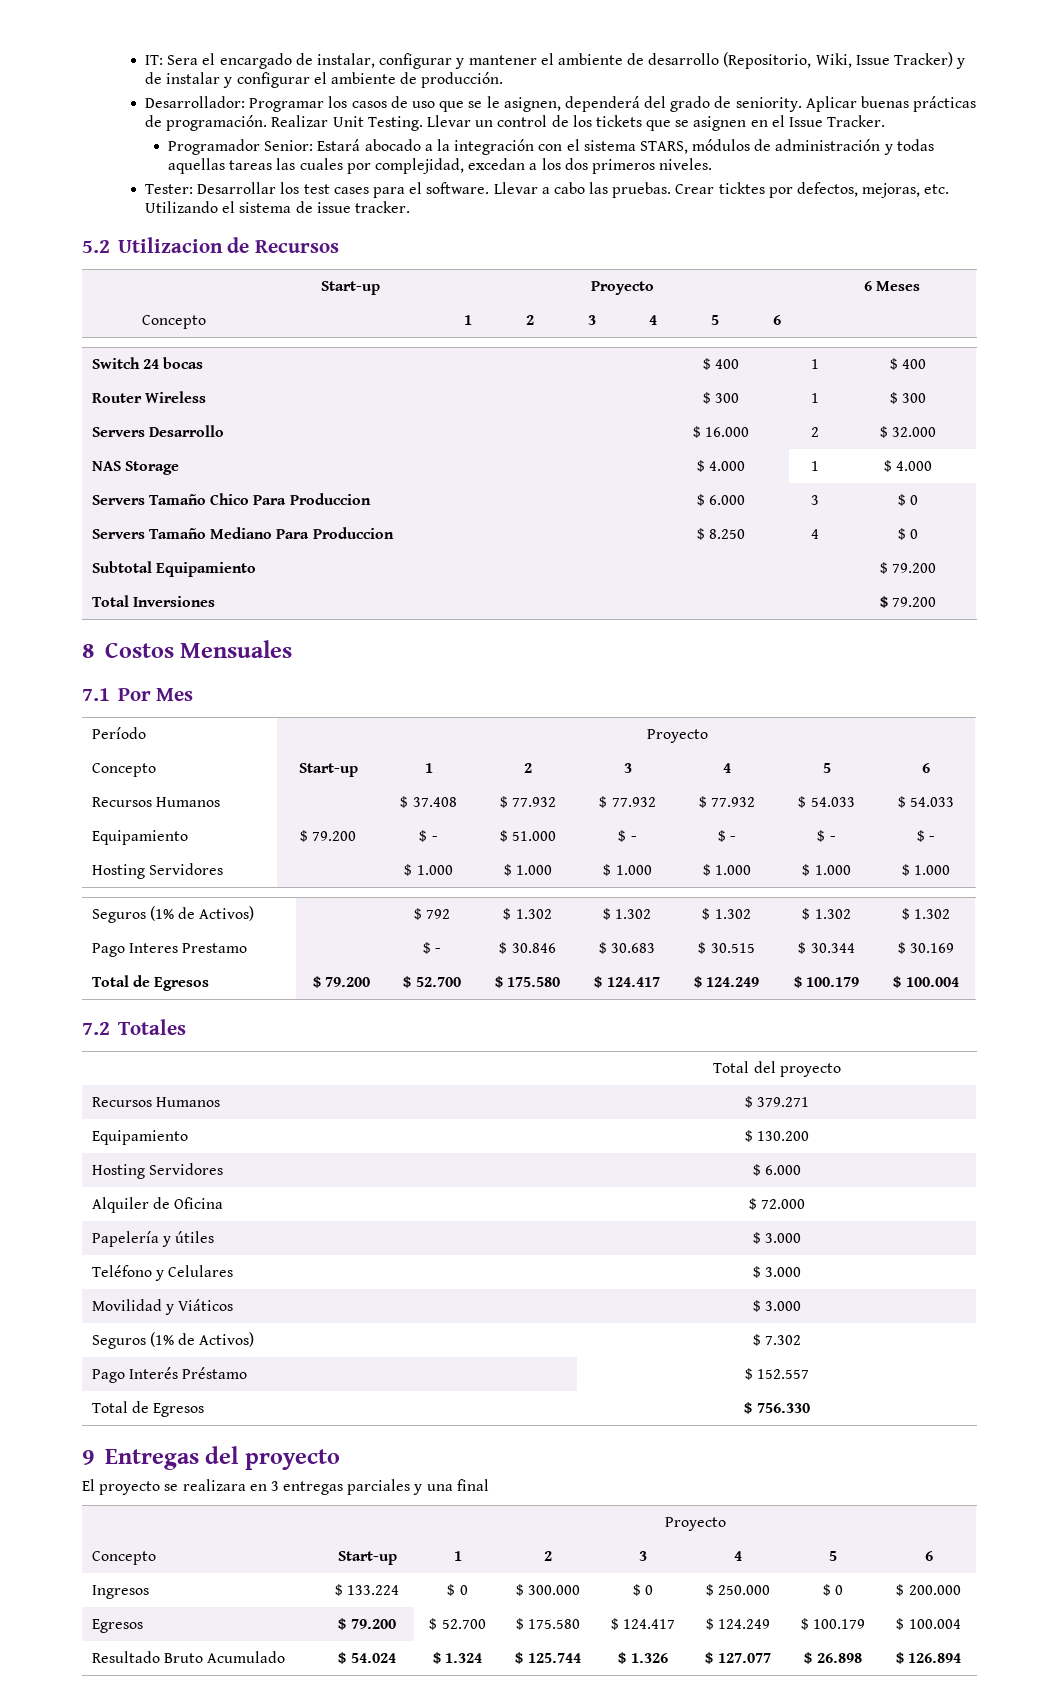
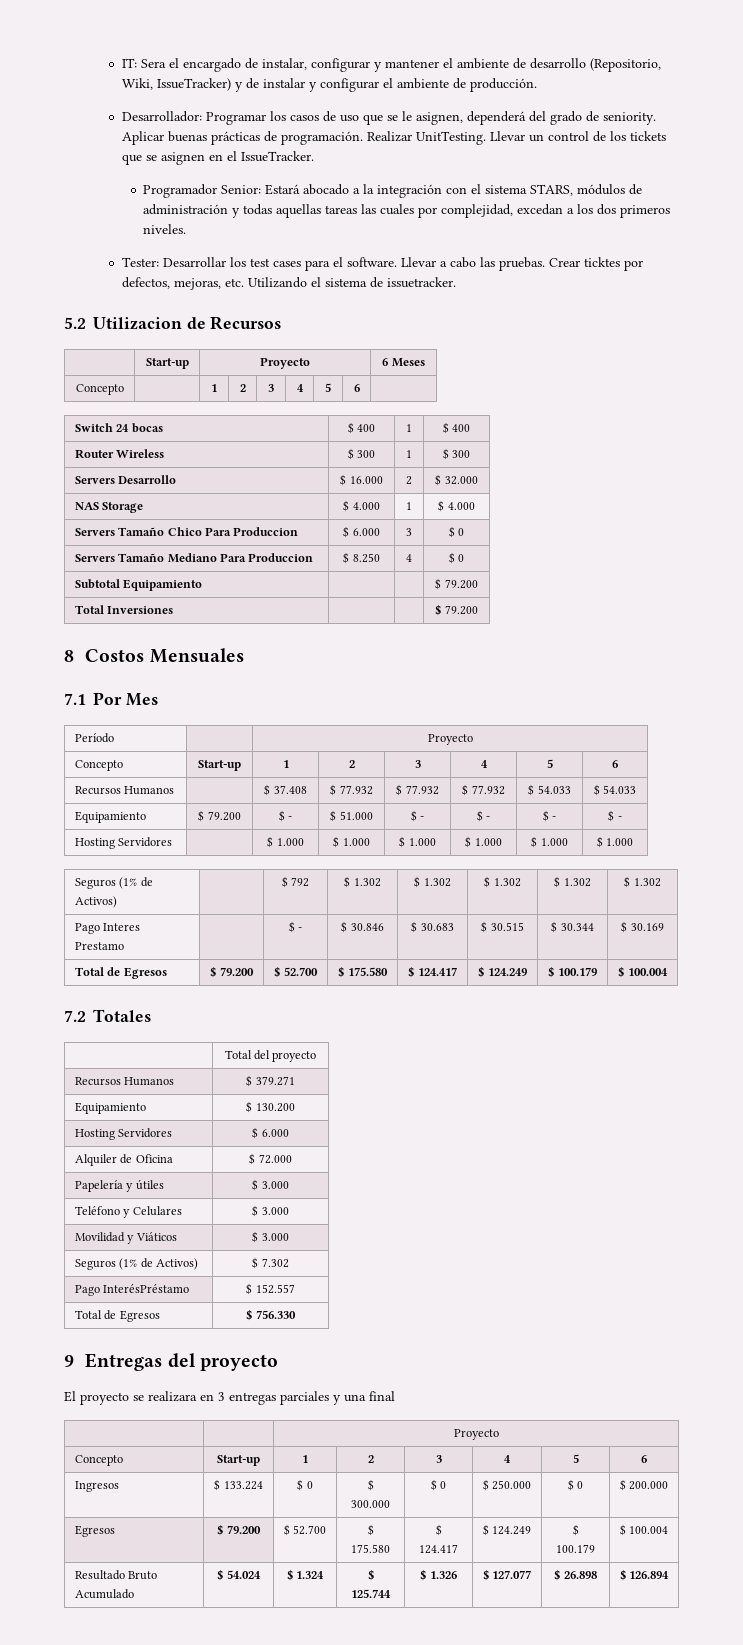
- IT: Sera el encargado de instalar, configurar y mantener el ambiente de desarrollo (Repositorio, Wiki, Issue Tracker) y de instalar y configurar el ambiente de producción.
+ IT: Sera el encargado de instalar, configurar y mantener el ambiente de desarrollo (Repositorio, Wiki, IssueTracker) y de instalar y configurar el ambiente de producción.
- Realizar Unit Testing.
+ Realizar UnitTesting.
- Llevar un control de los tickets que se asignen en el Issue Tracker.
+ Llevar un control de los tickets que se asignen en el IssueTracker.
- Crear ticktes por defectos, mejoras, etc. Utilizando el sistema de issue tracker.
+ Crear ticktes por defectos, mejoras, etc. Utilizando el sistema de issuetracker.
- Pago Interés Préstamo | $ 152.557
+ Pago InterésPréstamo | $ 152.557

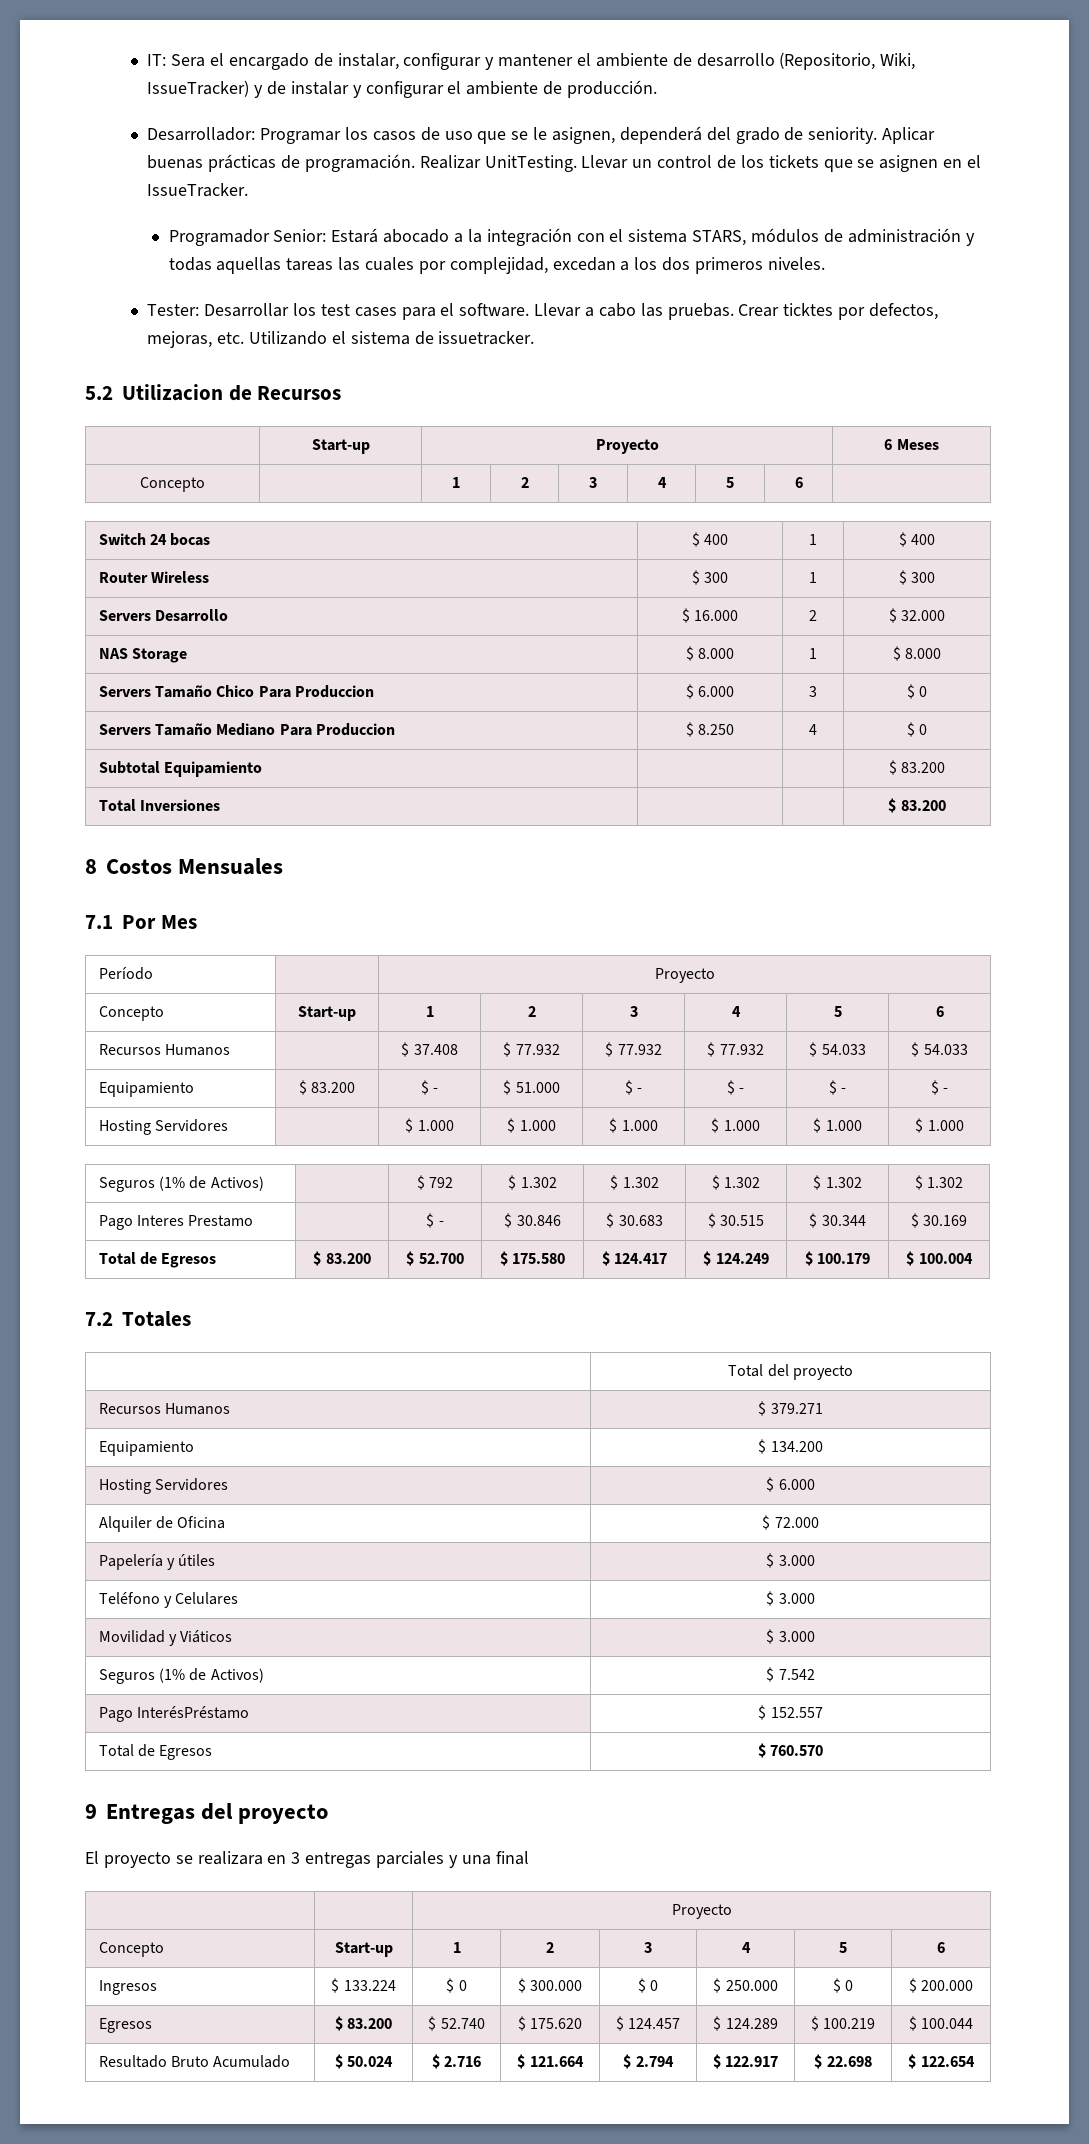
- NAS Storage | $ 4.000 | 1 | $ 4.000
+ NAS Storage | $ 8.000 | 1 | $ 8.000
- Subtotal Equipamiento | | | $ 79.200
+ Subtotal Equipamiento | | | $ 83.200
- Total Inversiones | | | $ 79.200
+ Total Inversiones | | | $ 83.200
- Equipamiento | $ 79.200 | $ - | $ 51.000 | $ - | $ - | $ - | $ -
+ Equipamiento | $ 83.200 | $ - | $ 51.000 | $ - | $ - | $ - | $ -
- Total de Egresos | $ 79.200 | $ 52.700 | $ 175.580 | $ 124.417 | $ 124.249 | $ 100.179 | $ 100.004
+ Total de Egresos | $ 83.200 | $ 52.700 | $ 175.580 | $ 124.417 | $ 124.249 | $ 100.179 | $ 100.004
- Equipamiento | $ 130.200
+ Equipamiento | $ 134.200
- Seguros (1% de Activos) | $ 7.302
+ Seguros (1% de Activos) | $ 7.542
- Total de Egresos | $ 756.330
+ Total de Egresos | $ 760.570
  Ingresos | $ 133.224 | $ 0 | $ 300.000 | $ 0 | $ 250.000 | $ 0 | $ 200.000
- Egresos | $ 79.200 | $ 52.700 | $ 175.580 | $ 124.417 | $ 124.249 | $ 100.179 | $ 100.004
+ Egresos | $ 83.200 | $ 52.740 | $ 175.620 | $ 124.457 | $ 124.289 | $ 100.219 | $ 100.044
- Resultado Bruto Acumulado | $ 54.024 | $ 1.324 | $ 125.744 | $ 1.326 | $ 127.077 | $ 26.898 | $ 126.894
+ Resultado Bruto Acumulado | $ 50.024 | $ 2.716 | $ 121.664 | $ 2.794 | $ 122.917 | $ 22.698 | $ 122.654

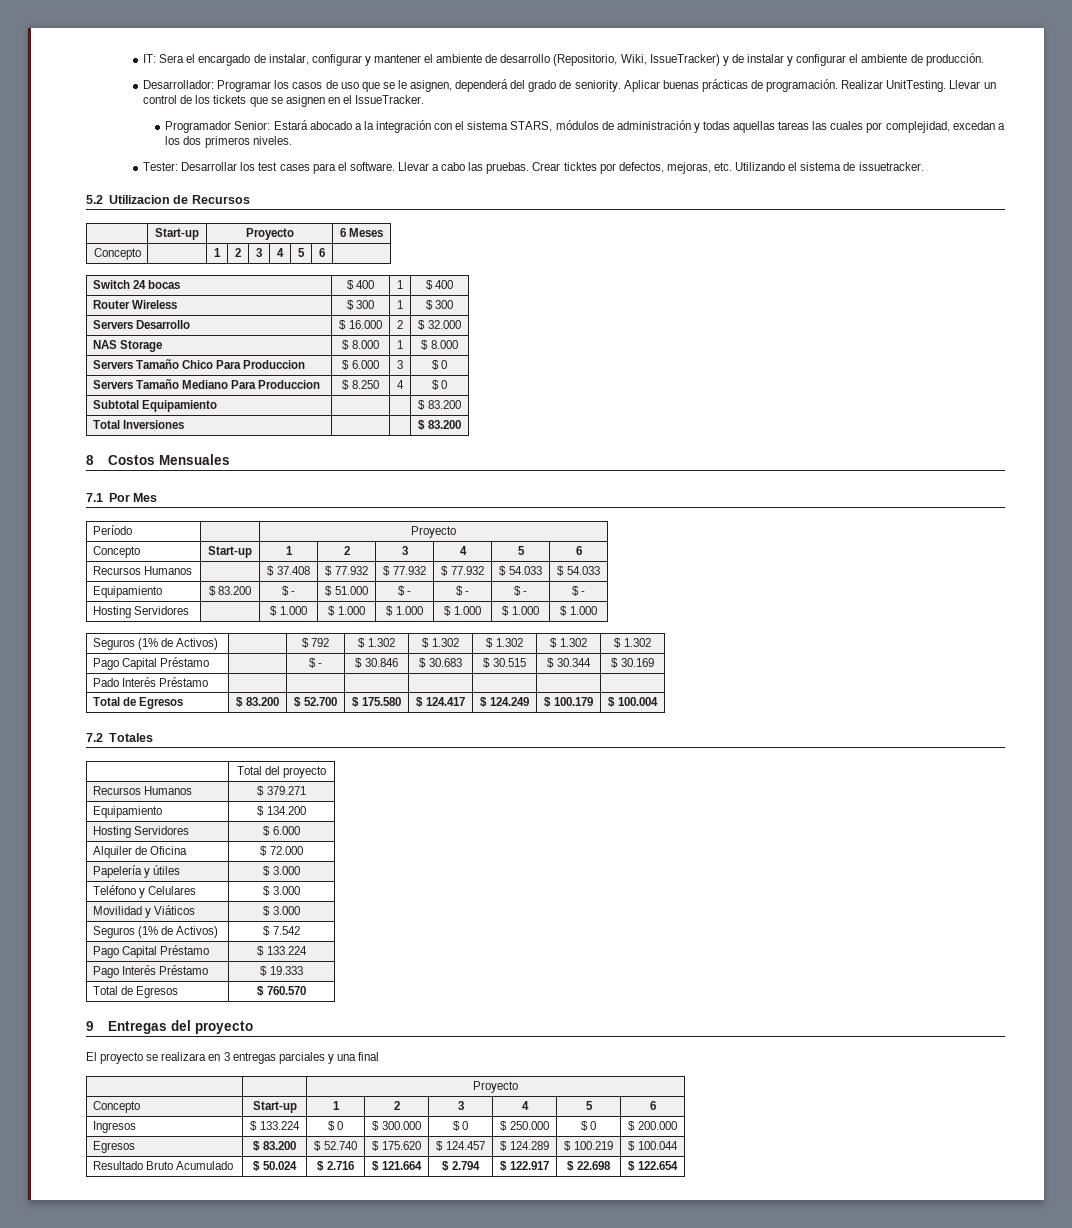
- Pago Interes Prestamo | | $ - | $ 30.846 | $ 30.683 | $ 30.515 | $ 30.344 | $ 30.169
+ Pago Capital Préstamo | | $ - | $ 30.846 | $ 30.683 | $ 30.515 | $ 30.344 | $ 30.169
+ Pado Interés Préstamo | | | | | | |
- Pago InterésPréstamo | $ 152.557
+ Pago Capital Préstamo | $ 133.224
+ Pago Interés Préstamo | $ 19.333

